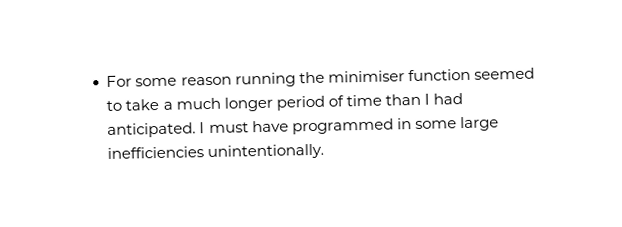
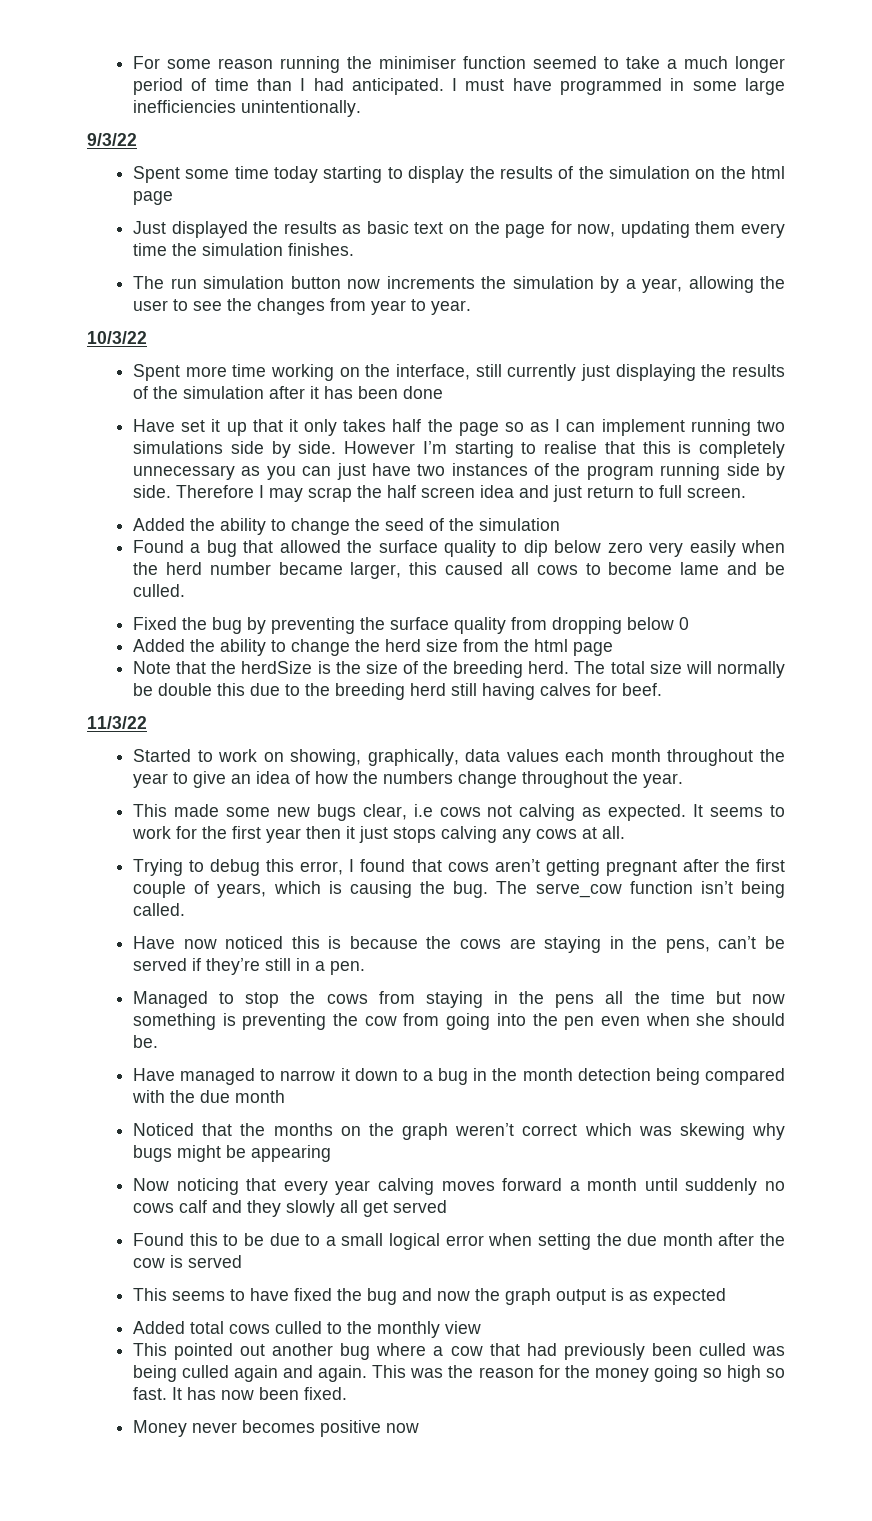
+ 9/3/22
+ Spent some time today starting to display the results of the simulation on the html page
+ Just displayed the results as basic text on the page for now, updating them every time the simulation finishes.
+ The run simulation button now increments the simulation by a year, allowing the user to see the changes from year to year.
+ 10/3/22
+ Spent more time working on the interface, still currently just displaying the results of the simulation after it has been done
+ Have set it up that it only takes half the page so as I can implement running two simulations side by side. However I’m starting to realise that this is completely unnecessary as you can just have two instances of the program running side by side. Therefore I may scrap the half screen idea and just return to full screen.
+ Added the ability to change the seed of the simulation
+ Found a bug that allowed the surface quality to dip below zero very easily when the herd number became larger, this caused all cows to become lame and be culled.
+ Fixed the bug by preventing the surface quality from dropping below 0
+ Added the ability to change the herd size from the html page
+ Note that the herdSize is the size of the breeding herd. The total size will normally be double this due to the breeding herd still having calves for beef.
+ 11/3/22
+ Started to work on showing, graphically, data values each month throughout the year to give an idea of how the numbers change throughout the year.
+ This made some new bugs clear, i.e cows not calving as expected. It seems to work for the first year then it just stops calving any cows at all.
+ Trying to debug this error, I found that cows aren’t getting pregnant after the first couple of years, which is causing the bug. The serve_cow function isn’t being called.
+ Have now noticed this is because the cows are staying in the pens, can’t be served if they’re still in a pen.
+ Managed to stop the cows from staying in the pens all the time but now something is preventing the cow from going into the pen even when she should be.
+ Have managed to narrow it down to a bug in the month detection being compared with the due month
+ Noticed that the months on the graph weren’t correct which was skewing why bugs might be appearing
+ Now noticing that every year calving moves forward a month until suddenly no cows calf and they slowly all get served
+ Found this to be due to a small logical error when setting the due month after the cow is served
+ This seems to have fixed the bug and now the graph output is as expected
+ Added total cows culled to the monthly view
+ This pointed out another bug where a cow that had previously been culled was being culled again and again. This was the reason for the money going so high so fast. It has now been fixed.
+ Money never becomes positive now

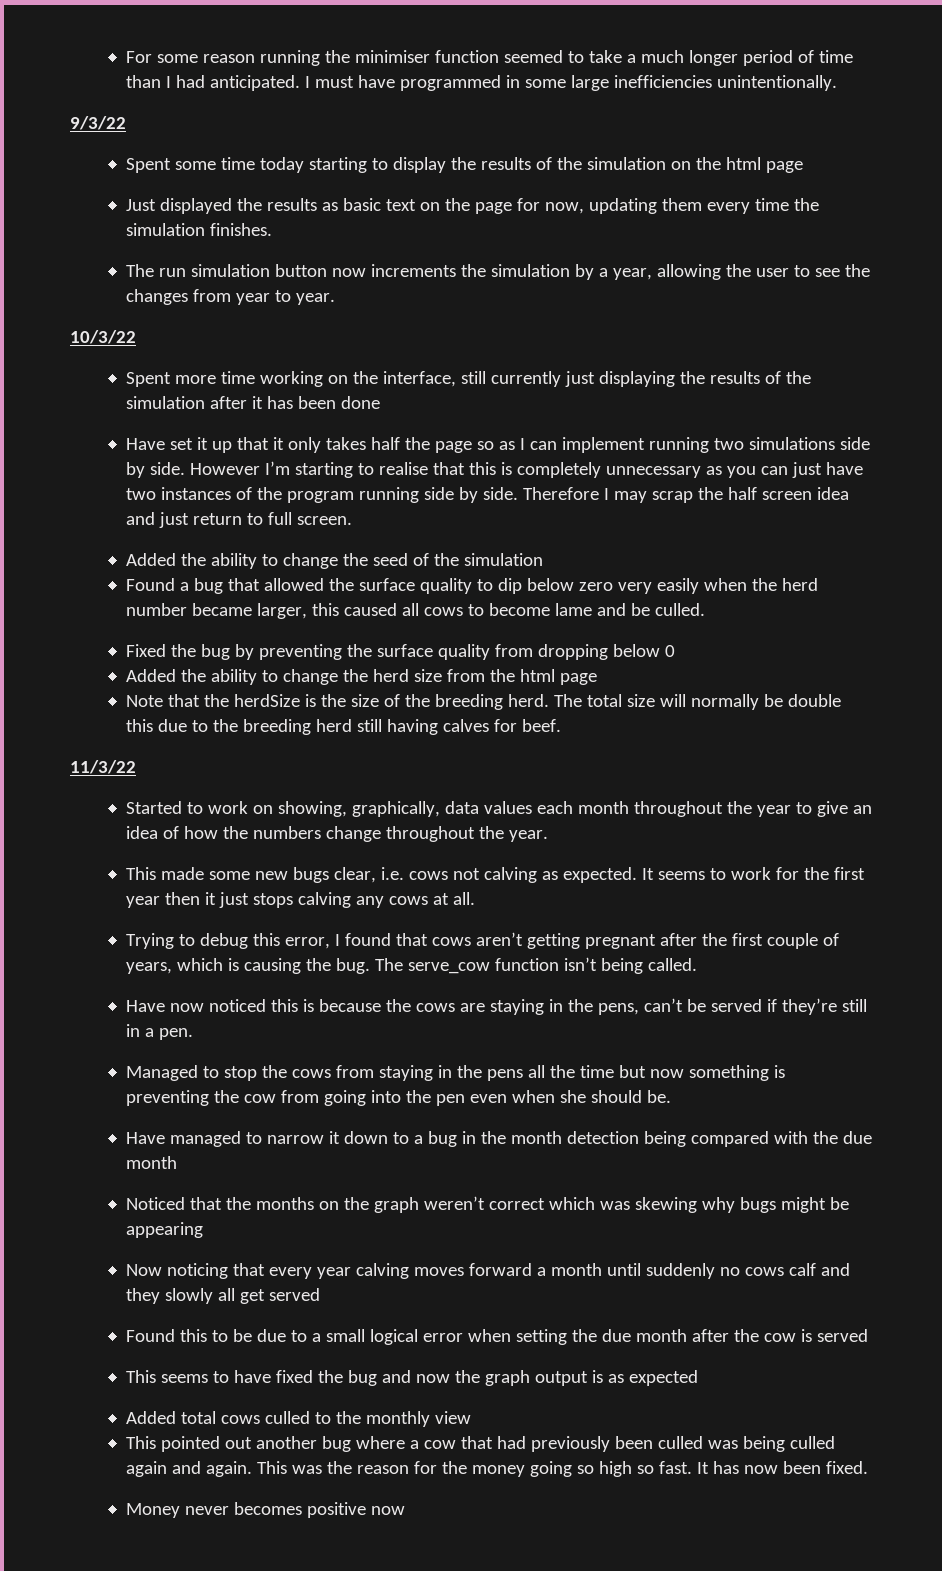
- This made some new bugs clear, i.e cows not calving as expected.
+ This made some new bugs clear, i.e. cows not calving as expected.

